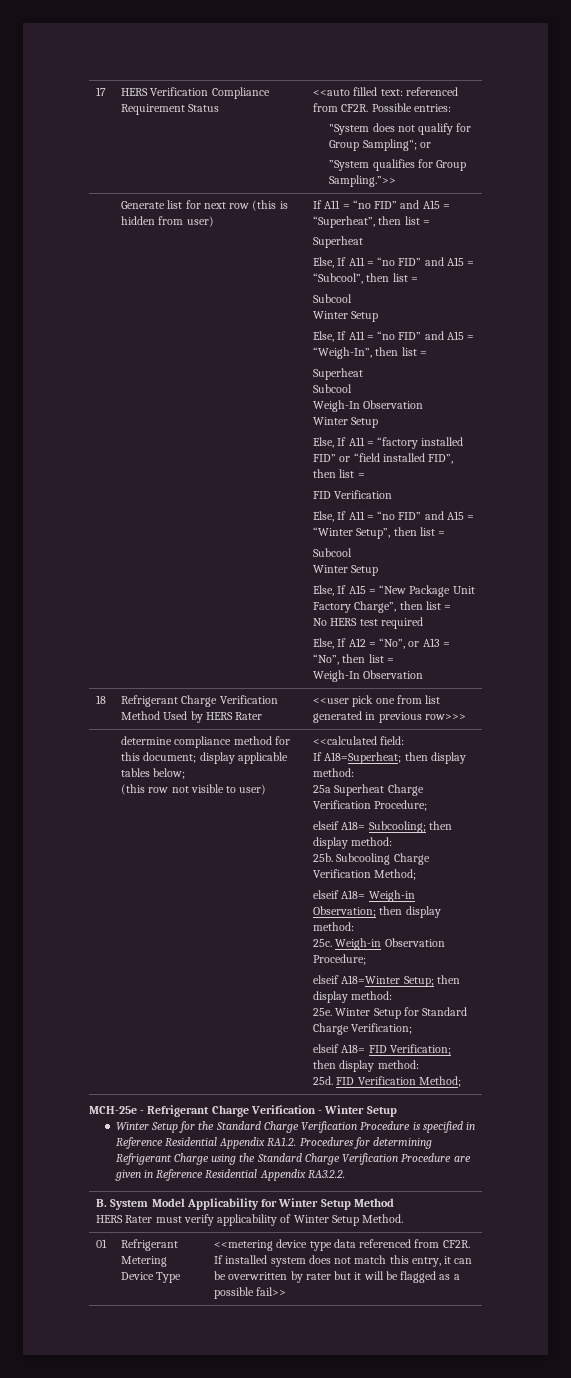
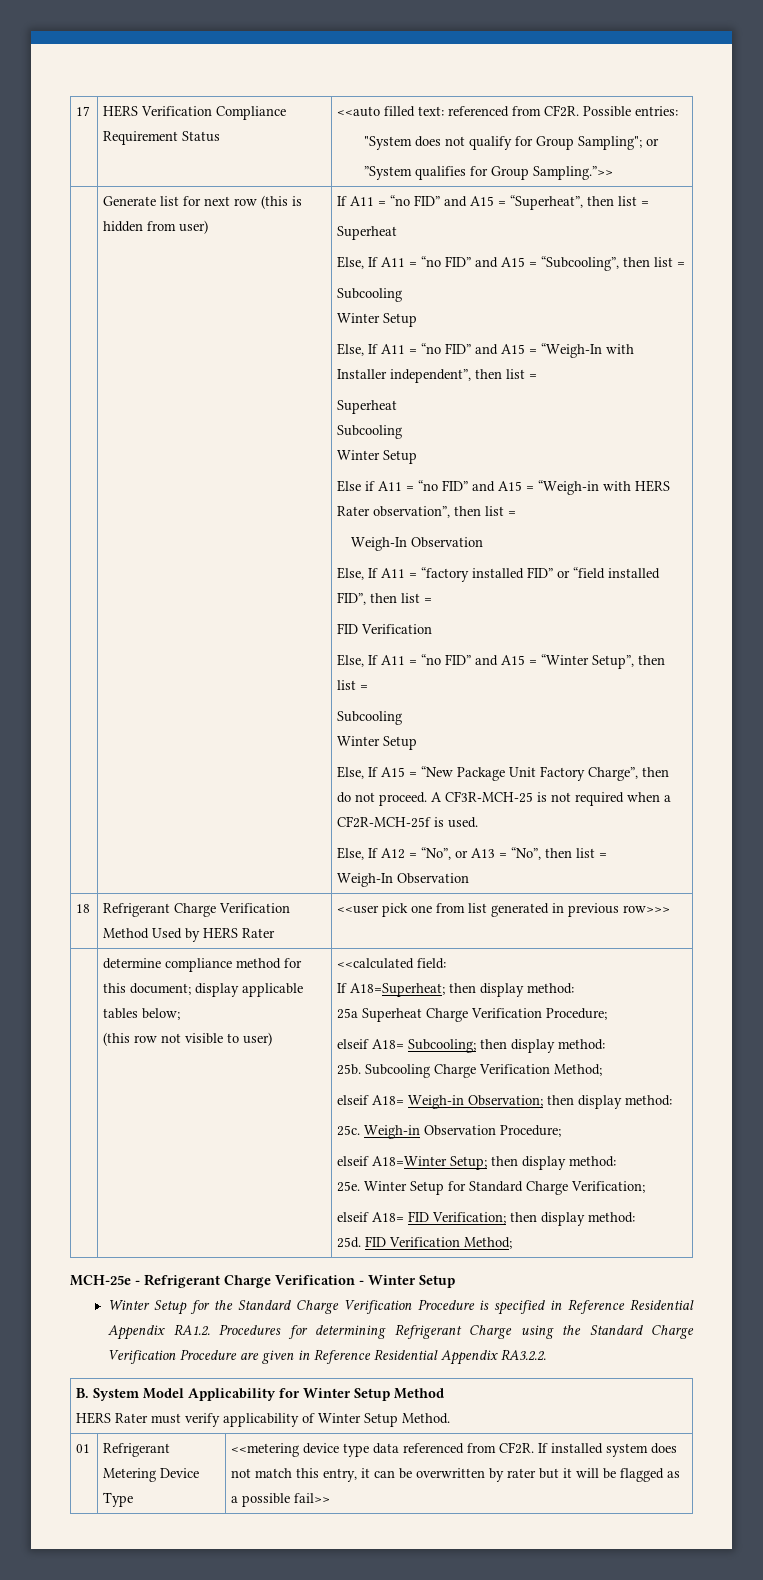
- Else, If A11 = “no FID” and A15 = “Subcool”, then list =
- Subcool
+ Else, If A11 = “no FID” and A15 = “Subcooling”, then list =
+ Subcooling
- Else, If A11 = “no FID” and A15 = “Weigh-In”, then list =
+ Else, If A11 = “no FID” and A15 = “Weigh-In with Installer independent”, then list =
  Superheat
- Subcool
+ Subcooling
+ Winter Setup
+ Else if A11 = “no FID” and A15 = “Weigh-in with HERS Rater observation”, then list =
  Weigh-In Observation
- Winter Setup
  Else, If A11 = “no FID” and A15 = “Winter Setup”, then list =
- Subcool
+ Subcooling
- Else, If A15 = “New Package Unit Factory Charge”, then list =
- No HERS test required
+ Else, If A15 = “New Package Unit Factory Charge”, then do not proceed. A CF3R-MCH-25 is not required when a CF2R-MCH-25f is used.

